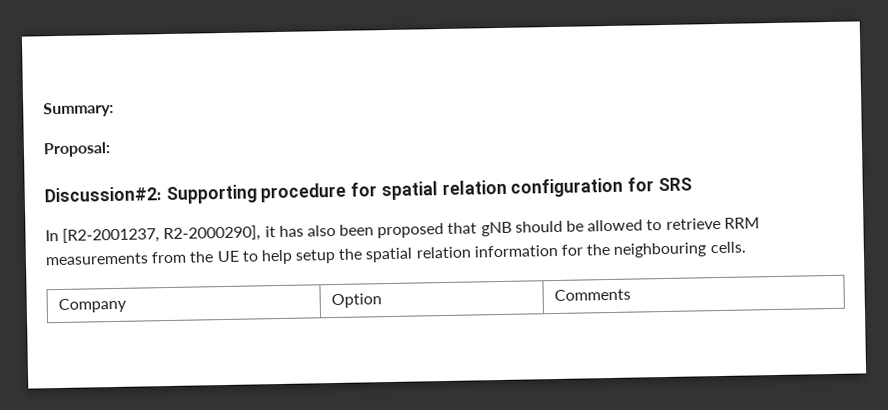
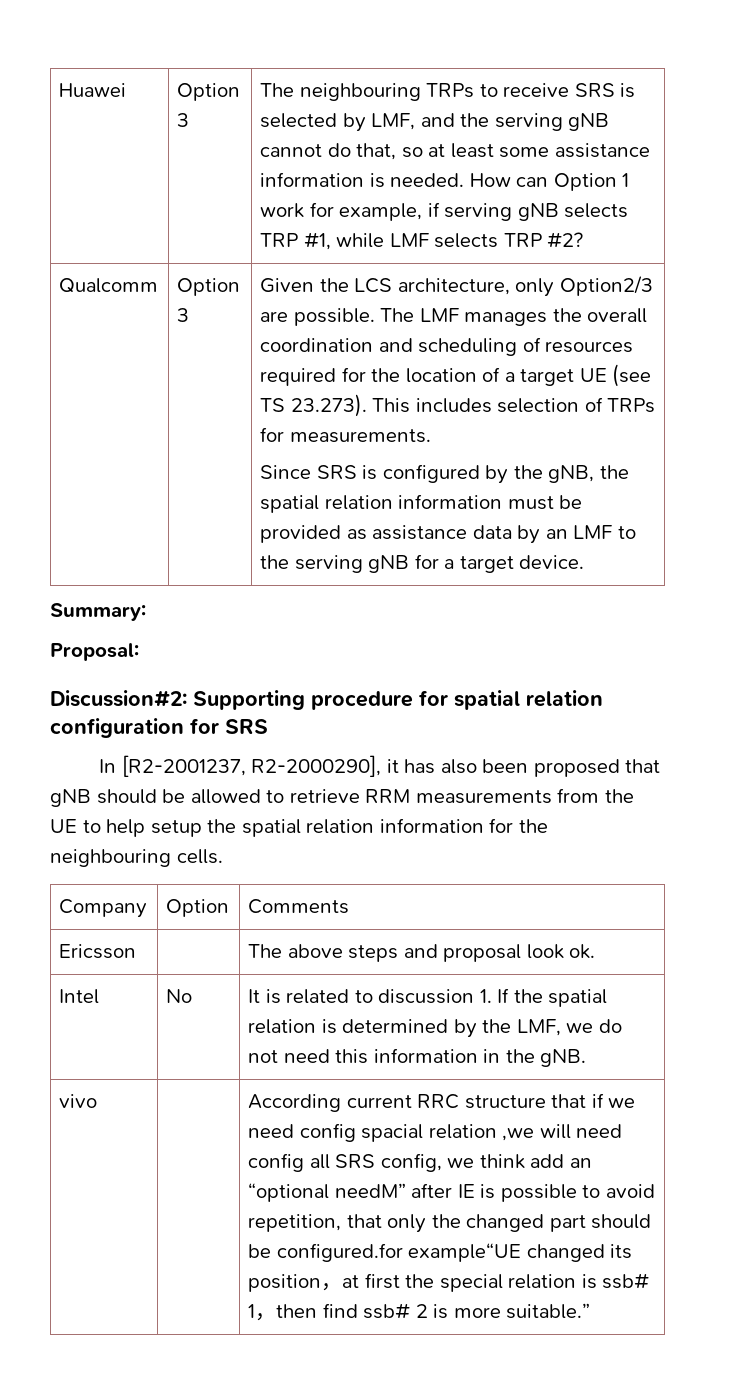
+ Huawei | Option 3 | The neighbouring TRPs to receive SRS is selected by LMF, and the serving gNB cannot do that, so at least some assistance information is needed. How can Option 1 work for example, if serving gNB selects TRP #1, while LMF selects TRP #2?
+ Qualcomm | Option 3 | Given the LCS architecture, only Option2/3 are possible. The LMF manages the overall coordination and scheduling of resources required for the location of a target UE (see TS 23.273). This includes selection of TRPs for measurements.
+ Since SRS is configured by the gNB, the spatial relation information must be provided as assistance data by an LMF to the serving gNB for a target device.
+ Ericsson | | The above steps and proposal look ok.
+ Intel | No | It is related to discussion 1. If the spatial relation is determined by the LMF, we do not need this information in the gNB.
+ vivo | | According current RRC structure that if we need config spacial relation ,we will need config all SRS config, we think add an “optional needM” after IE is possible to avoid repetition, that only the changed part should be configured.for example“UE changed its position，at first the special relation is ssb# 1，then find ssb# 2 is more suitable.”

